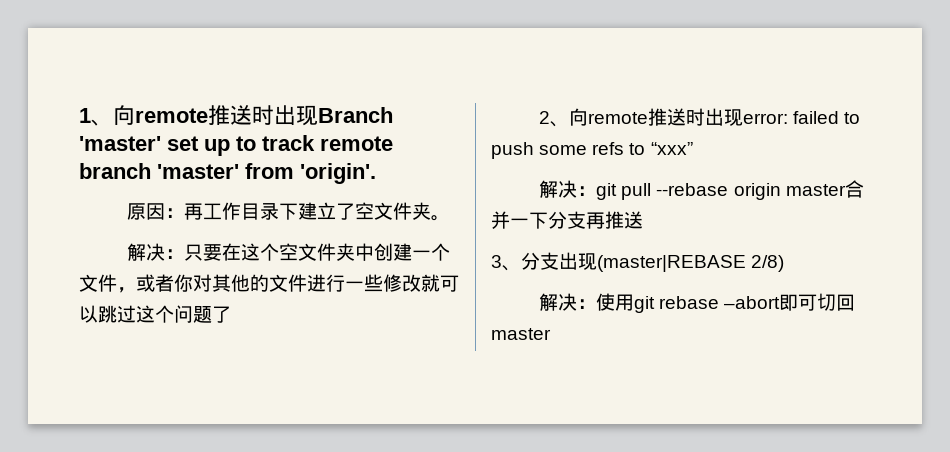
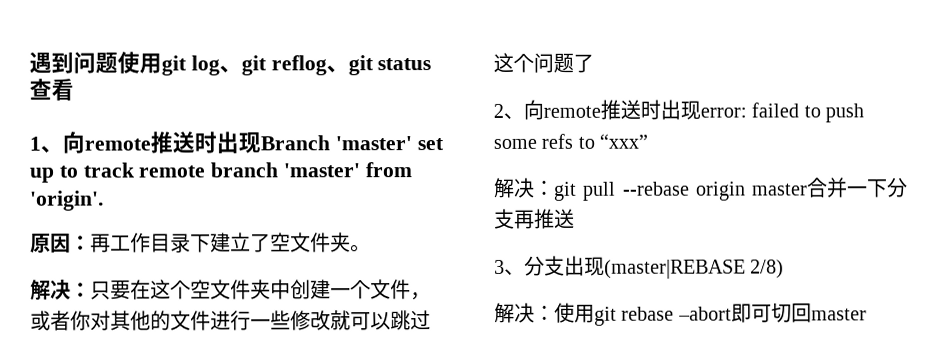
+ 遇到问题使用git log、git reflog、git status查看

